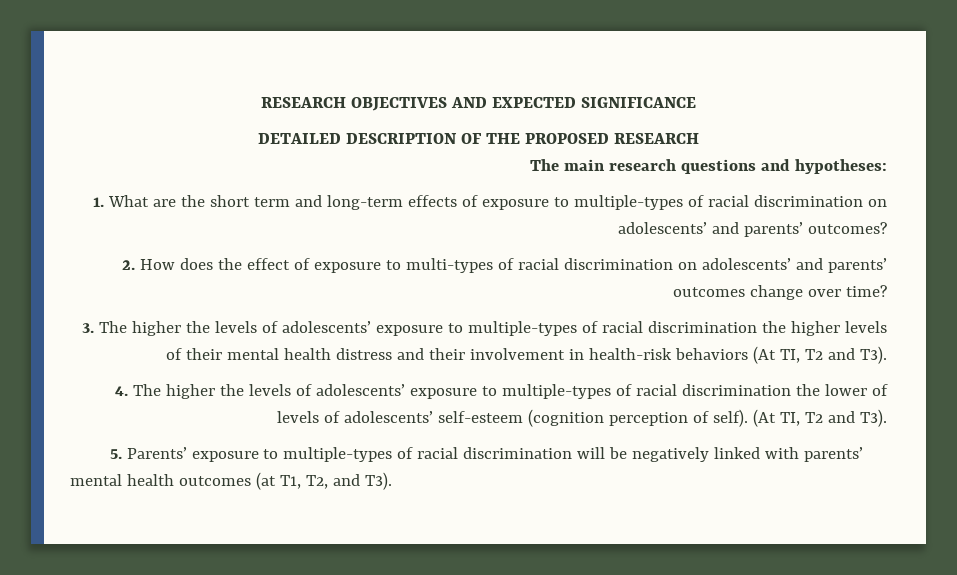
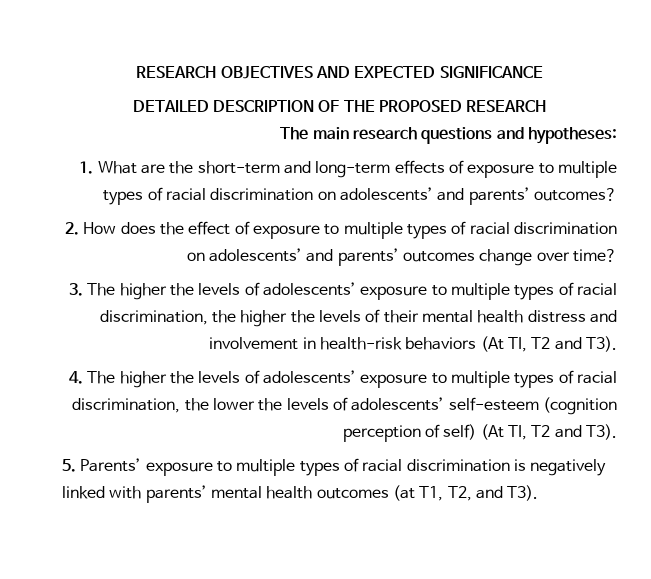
- 1. What are the short term and long-term effects of exposure to multiple-types of racial discrimination on adolescents’ and parents’ outcomes?
+ 1. What are the short-term and long-term effects of exposure to multiple types of racial discrimination on adolescents’ and parents’ outcomes?
- 2. How does the effect of exposure to multi-types of racial discrimination on adolescents’ and parents’ outcomes change over time?
+ 2. How does the effect of exposure to multiple types of racial discrimination on adolescents’ and parents’ outcomes change over time?
- 3. The higher the levels of adolescents’ exposure to multiple-types of racial discrimination the higher levels of their mental health distress and their involvement in health-risk behaviors (At TI, T2 and T3).
+ 3. The higher the levels of adolescents’ exposure to multiple types of racial discrimination, the higher the levels of their mental health distress and involvement in health-risk behaviors (At TI, T2 and T3).
- 4. The higher the levels of adolescents’ exposure to multiple-types of racial discrimination the lower of levels of adolescents’ self-esteem (cognition perception of self). (At TI, T2 and T3).
+ 4. The higher the levels of adolescents’ exposure to multiple types of racial discrimination, the lower the levels of adolescents’ self-esteem (cognition perception of self) (At TI, T2 and T3).
- 5. Parents’ exposure to multiple-types of racial discrimination will be negatively linked with parents’ mental health outcomes (at T1, T2, and T3).
+ 5. Parents’ exposure to multiple types of racial discrimination is negatively linked with parents’ mental health outcomes (at T1, T2, and T3).

